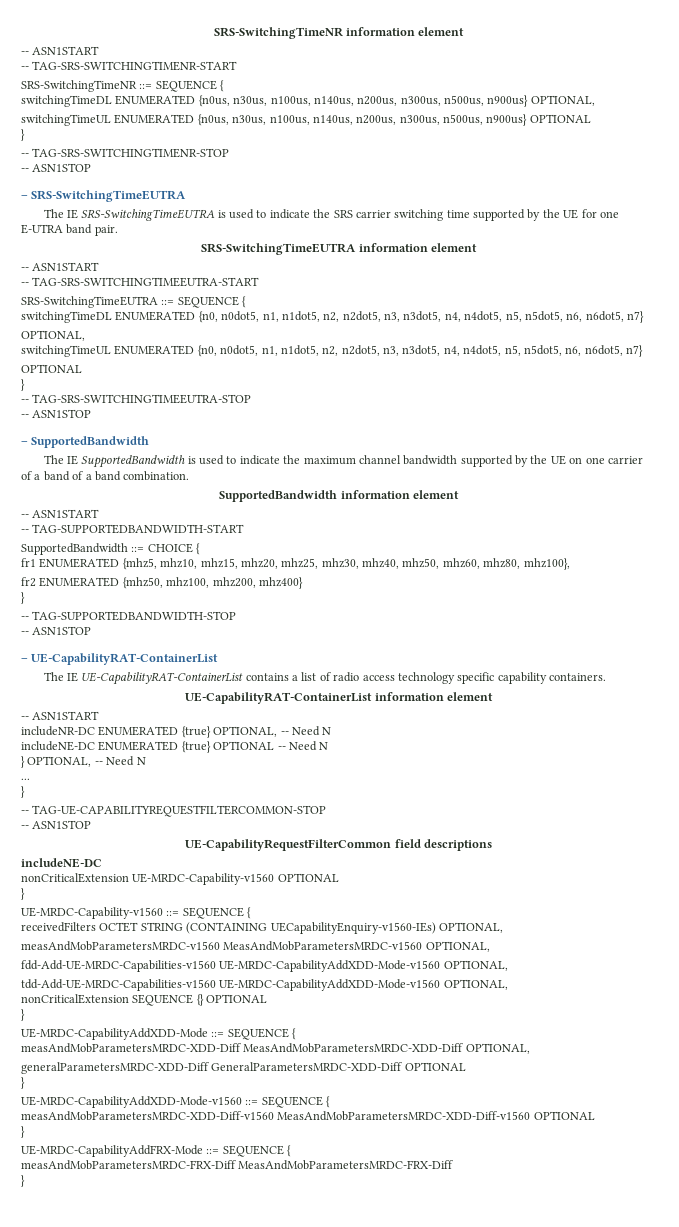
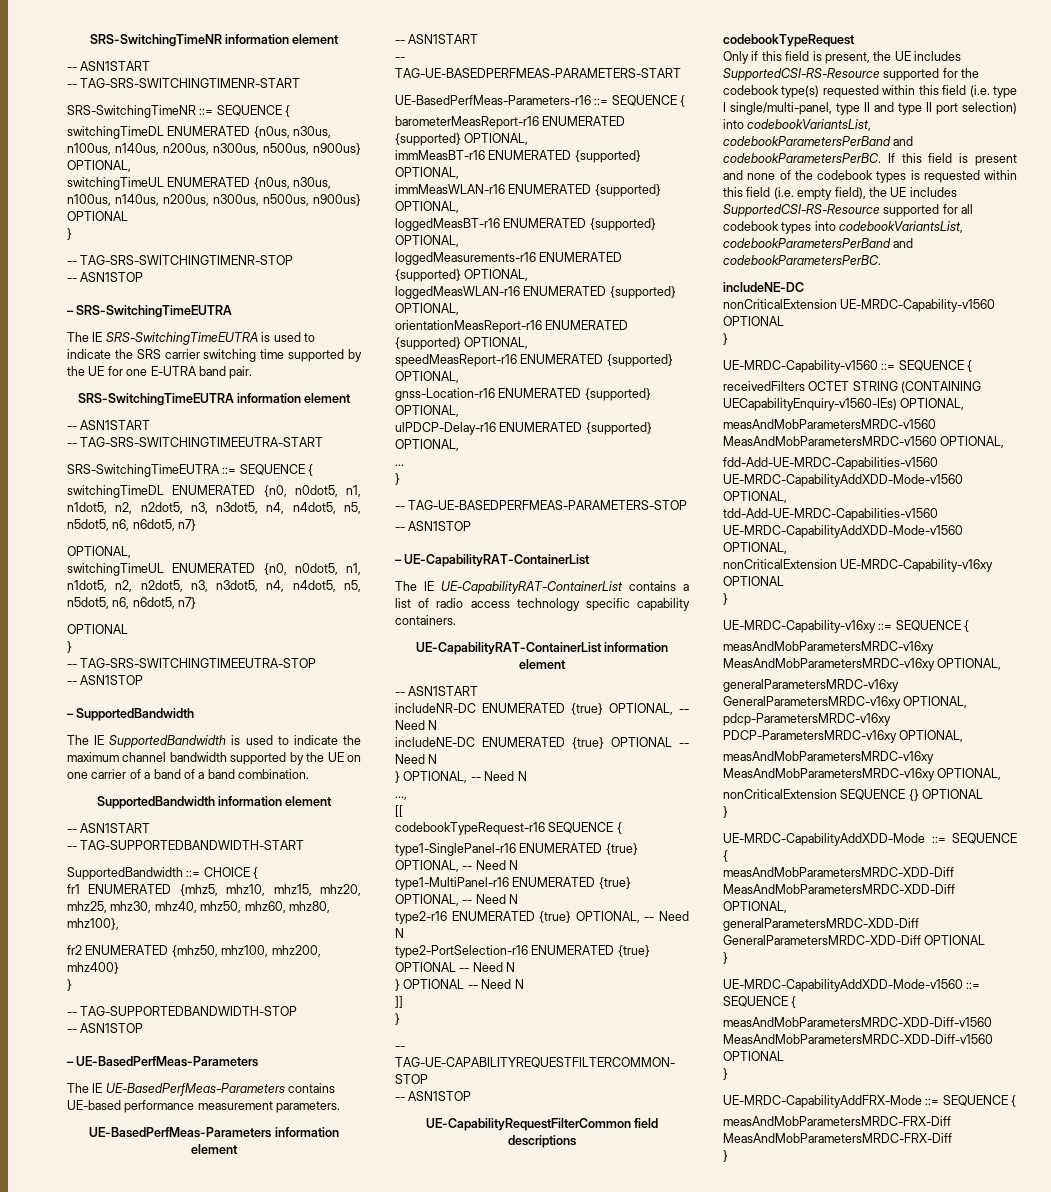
+ – UE-BasedPerfMeas-Parameters
+ The IE UE-BasedPerfMeas-Parameters contains UE-based performance measurement parameters.
+ UE-BasedPerfMeas-Parameters information element
+ -- ASN1START
+ -- TAG-UE-BASEDPERFMEAS-PARAMETERS-START
+ UE-BasedPerfMeas-Parameters-r16 ::= SEQUENCE {
+ barometerMeasReport-r16 ENUMERATED {supported} OPTIONAL,
+ immMeasBT-r16 ENUMERATED {supported} OPTIONAL,
+ immMeasWLAN-r16 ENUMERATED {supported} OPTIONAL,
+ loggedMeasBT-r16 ENUMERATED {supported} OPTIONAL,
+ loggedMeasurements-r16 ENUMERATED {supported} OPTIONAL,
+ loggedMeasWLAN-r16 ENUMERATED {supported} OPTIONAL,
+ orientationMeasReport-r16 ENUMERATED {supported} OPTIONAL,
+ speedMeasReport-r16 ENUMERATED {supported} OPTIONAL,
+ gnss-Location-r16 ENUMERATED {supported} OPTIONAL,
+ ulPDCP-Delay-r16 ENUMERATED {supported} OPTIONAL,
+ ...
+ }
+ -- TAG-UE-BASEDPERFMEAS-PARAMETERS-STOP
+ -- ASN1STOP
- ...
+ ...,
+ [[
+ codebookTypeRequest-r16 SEQUENCE {
+ type1-SinglePanel-r16 ENUMERATED {true} OPTIONAL, -- Need N
+ type1-MultiPanel-r16 ENUMERATED {true} OPTIONAL, -- Need N
+ type2-r16 ENUMERATED {true} OPTIONAL, -- Need N
+ type2-PortSelection-r16 ENUMERATED {true} OPTIONAL -- Need N
+ } OPTIONAL -- Need N
+ ]]
+ codebookTypeRequest
+ Only if this field is present, the UE includes SupportedCSI-RS-Resource supported for the codebook type(s) requested within this field (i.e. type I single/multi-panel, type II and type II port selection) into codebookVariantsList, codebookParametersPerBand and codebookParametersPerBC. If this field is present and none of the codebook types is requested within this field (i.e. empty field), the UE includes SupportedCSI-RS-Resource supported for all codebook types into codebookVariantsList, codebookParametersPerBand and codebookParametersPerBC.
+ nonCriticalExtension UE-MRDC-Capability-v16xy OPTIONAL
+ }
+ UE-MRDC-Capability-v16xy ::= SEQUENCE {
+ measAndMobParametersMRDC-v16xy MeasAndMobParametersMRDC-v16xy OPTIONAL,
+ generalParametersMRDC-v16xy GeneralParametersMRDC-v16xy OPTIONAL, pdcp-ParametersMRDC-v16xy PDCP-ParametersMRDC-v16xy OPTIONAL,
+ measAndMobParametersMRDC-v16xy MeasAndMobParametersMRDC-v16xy OPTIONAL,

